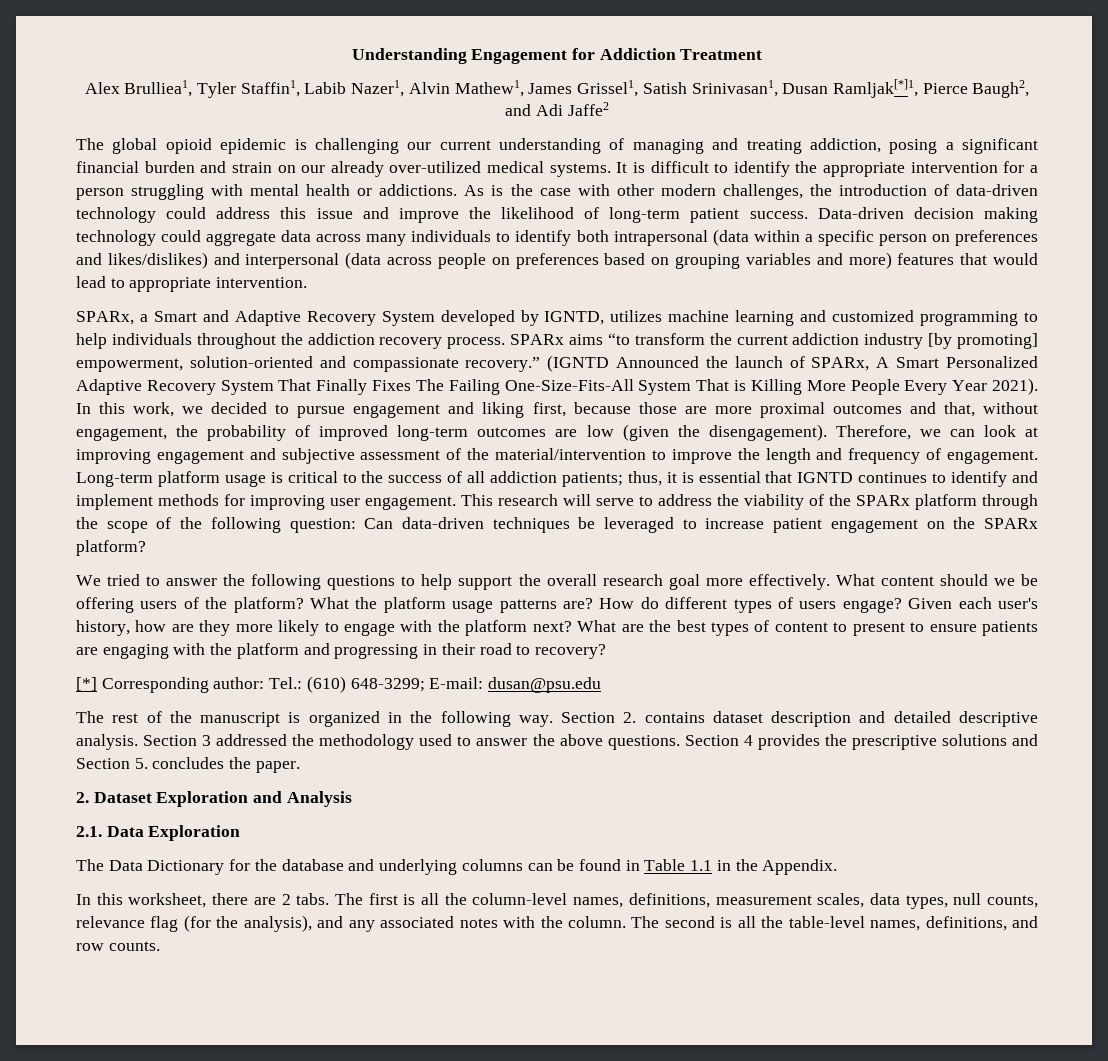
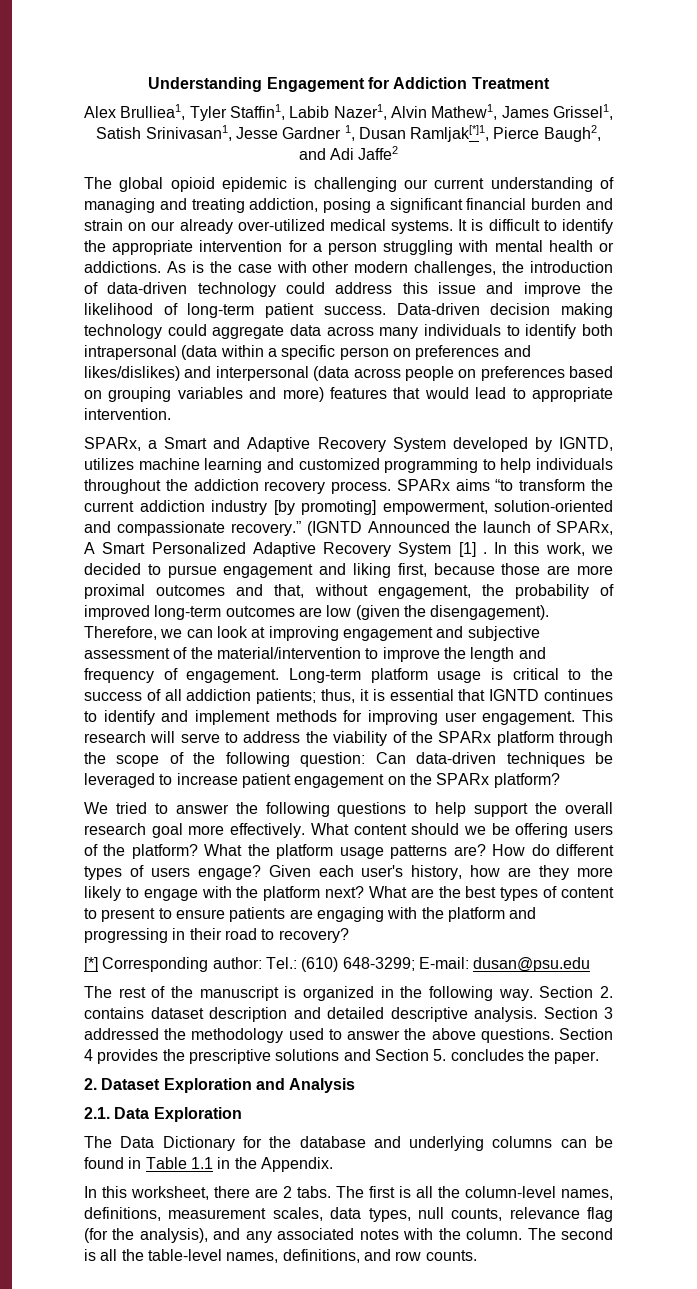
- Alex Brulliea1, Tyler Staffin1, Labib Nazer1, Alvin Mathew1, James Grissel1, Satish Srinivasan1, Dusan Ramljak[*]1, Pierce Baugh2, and Adi Jaffe2
+ Alex Brulliea1, Tyler Staffin1, Labib Nazer1, Alvin Mathew1, James Grissel1, Satish Srinivasan1, Jesse Gardner 1, Dusan Ramljak[*]1, Pierce Baugh2, and Adi Jaffe2
- (IGNTD Announced the launch of SPARx, A Smart Personalized Adaptive Recovery System That Finally Fixes The Failing One-Size-Fits-All System That is Killing More People Every Year 2021).
+ (IGNTD Announced the launch of SPARx, A Smart Personalized Adaptive Recovery System [1] .

